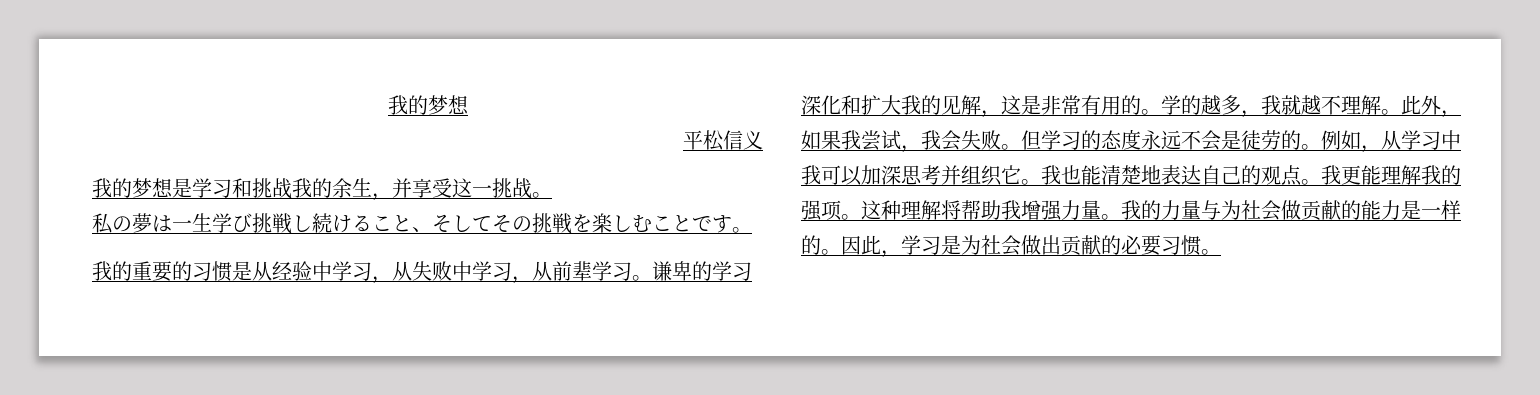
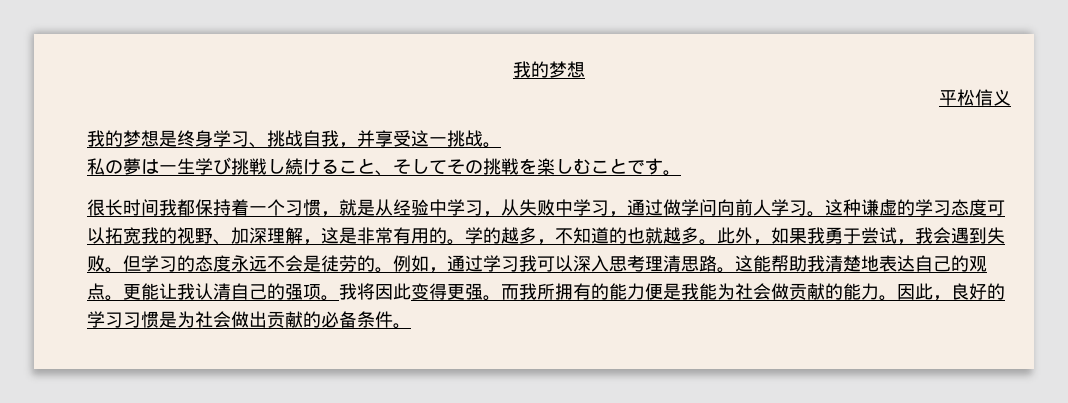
- 我的梦想是学习和挑战我的余生，并享受这一挑战。
+ 我的梦想是终身学习、挑战自我，并享受这一挑战。
- 我的重要的习惯是从经验中学习，从失败中学习，从前辈学习。谦卑的学习深化和扩大我的见解，这是非常有用的。
+ 很长时间我都保持着一个习惯，就是从经验中学习，从失败中学习，通过做学问向前人学习。这种谦虚的学习态度可以拓宽我的视野、加深理解，这是非常有用的。
- 学的越多，我就越不理解。
+ 学的越多，不知道的也就越多。
- 此外，如果我尝试，我会失败。
+ 此外，如果我勇于尝试，我会遇到失败。
- 例如，从学习中我可以加深思考并组织它。我也能清楚地表达自己的观点。
+ 例如，通过学习我可以深入思考理清思路。这能帮助我清楚地表达自己的观点。
- 我更能理解我的强项。这种理解将帮助我增强力量。我的力量与为社会做贡献的能力是一样的。因此，学习是为社会做出贡献的必要习惯。
+ 更能让我认清自己的强项。我将因此变得更强。而我所拥有的能力便是我能为社会做贡献的能力。因此，良好的学习习惯是为社会做出贡献的必备条件。

